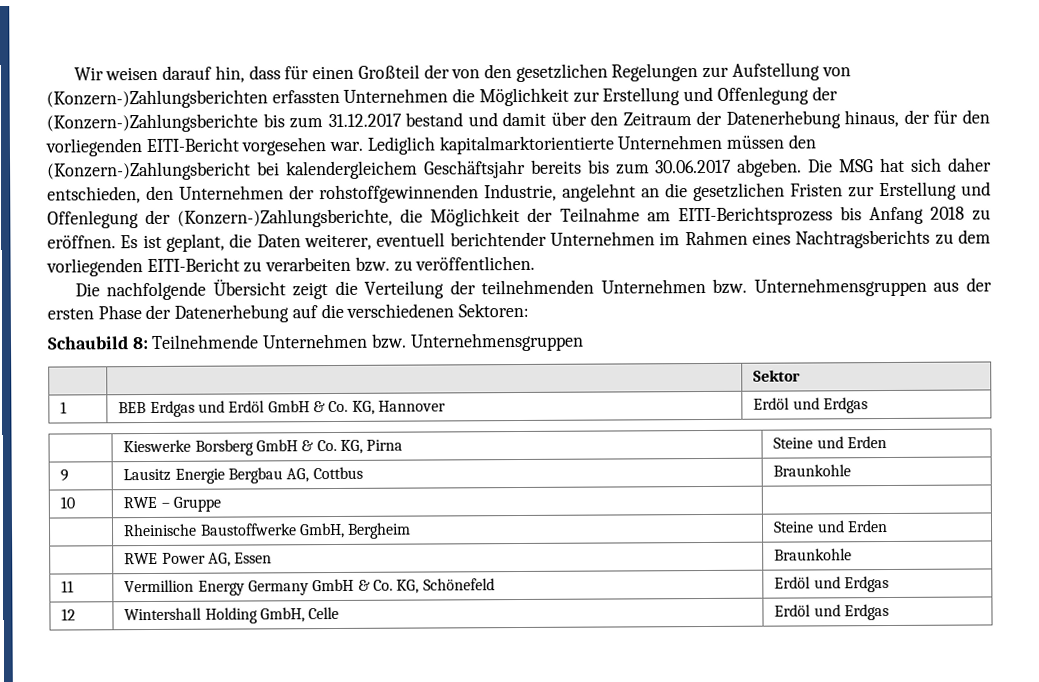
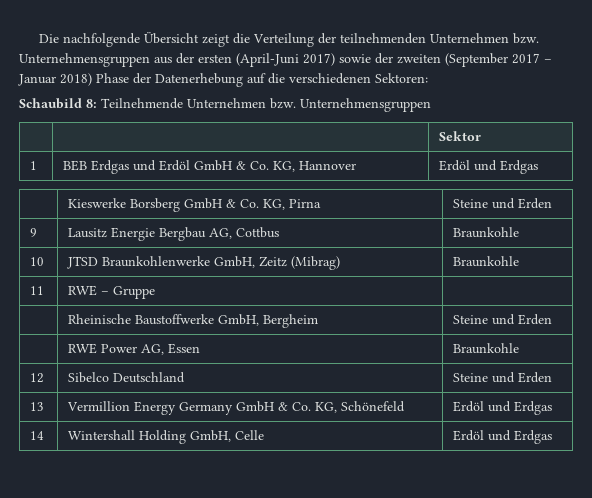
- Wir weisen darauf hin, dass für einen Großteil der von den gesetzlichen Regelungen zur Aufstellung von (Konzern-)Zahlungsberichten erfassten Unternehmen die Möglichkeit zur Erstellung und Offenlegung der (Konzern-)Zahlungsberichte bis zum 31.12.2017 bestand und damit über den Zeitraum der Datenerhebung hinaus, der für den vorliegenden EITI-Bericht vorgesehen war. Lediglich kapitalmarktorientierte Unternehmen müssen den (Konzern-)Zahlungsbericht bei kalendergleichem Geschäftsjahr bereits bis zum 30.06.2017 abgeben. Die MSG hat sich daher entschieden, den Unternehmen der rohstoffgewinnenden Industrie, angelehnt an die gesetzlichen Fristen zur Erstellung und Offenlegung der (Konzern-)Zahlungsberichte, die Möglichkeit der Teilnahme am EITI-Berichtsprozess bis Anfang 2018 zu eröffnen. Es ist geplant, die Daten weiterer, eventuell berichtender Unternehmen im Rahmen eines Nachtragsberichts zu dem vorliegenden EITI-Bericht zu verarbeiten bzw. zu veröffentlichen.
- Die nachfolgende Übersicht zeigt die Verteilung der teilnehmenden Unternehmen bzw. Unternehmensgruppen aus der ersten Phase der Datenerhebung auf die verschiedenen Sektoren:
+ Die nachfolgende Übersicht zeigt die Verteilung der teilnehmenden Unternehmen bzw. Unternehmensgruppen aus der ersten (April-Juni 2017) sowie der zweiten (September 2017 – Januar 2018) Phase der Datenerhebung auf die verschiedenen Sektoren:
- 10 | RWE – Gruppe |
+ 10 | JTSD Braunkohlenwerke GmbH, Zeitz (Mibrag) | Braunkohle
+ 11 | RWE – Gruppe |
- 11 | Vermillion Energy Germany GmbH & Co. KG, Schönefeld | Erdöl und Erdgas
+ 12 | Sibelco Deutschland | Steine und Erden
+ 13 | Vermillion Energy Germany GmbH & Co. KG, Schönefeld | Erdöl und Erdgas
- 12 | Wintershall Holding GmbH, Celle | Erdöl und Erdgas
+ 14 | Wintershall Holding GmbH, Celle | Erdöl und Erdgas

